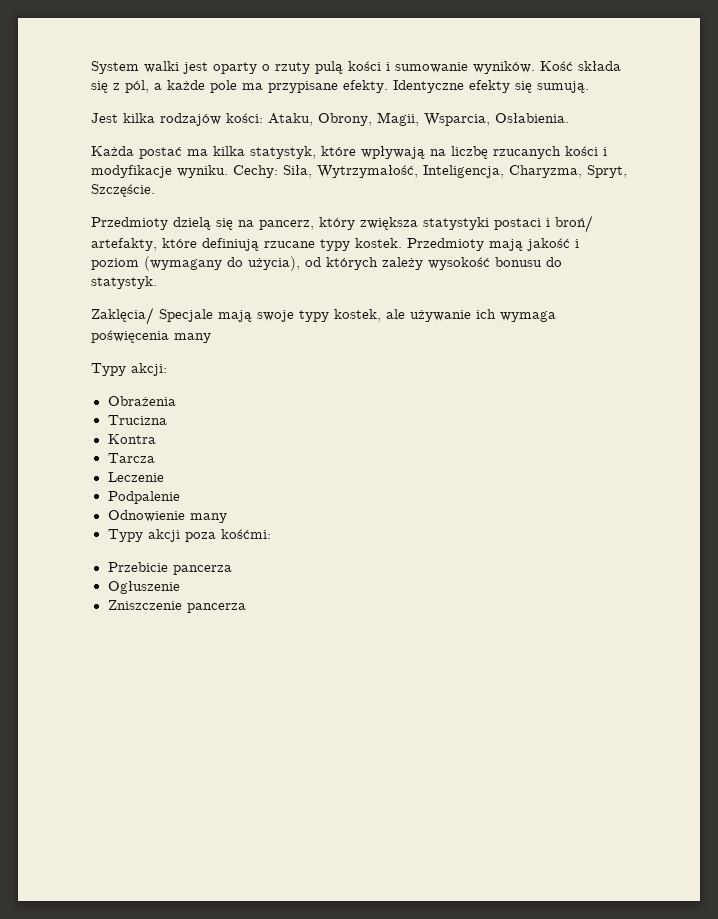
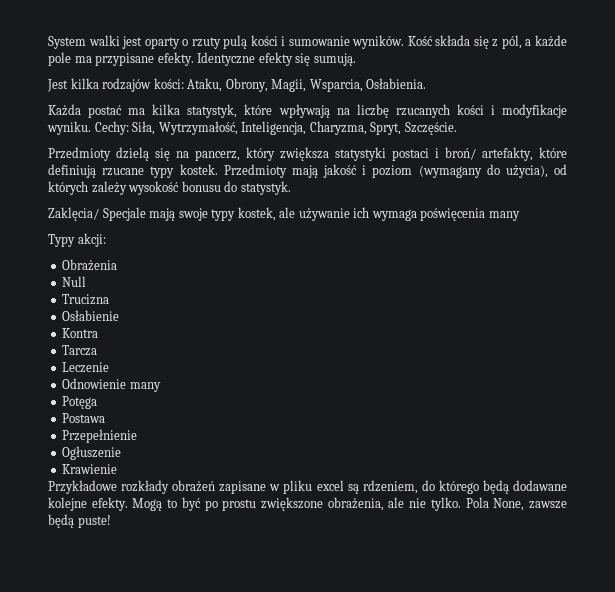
+ Null
+ Osłabienie
- Podpalenie
- Typy akcji poza kośćmi:
- Przebicie pancerza
+ Potęga
+ Postawa
+ Przepełnienie
  Ogłuszenie
- Zniszczenie pancerza
+ Krawienie
+ Przykładowe rozkłady obrażeń zapisane w pliku excel są rdzeniem, do którego będą dodawane kolejne efekty. Mogą to być po prostu zwiększone obrażenia, ale nie tylko. Pola None, zawsze będą puste!

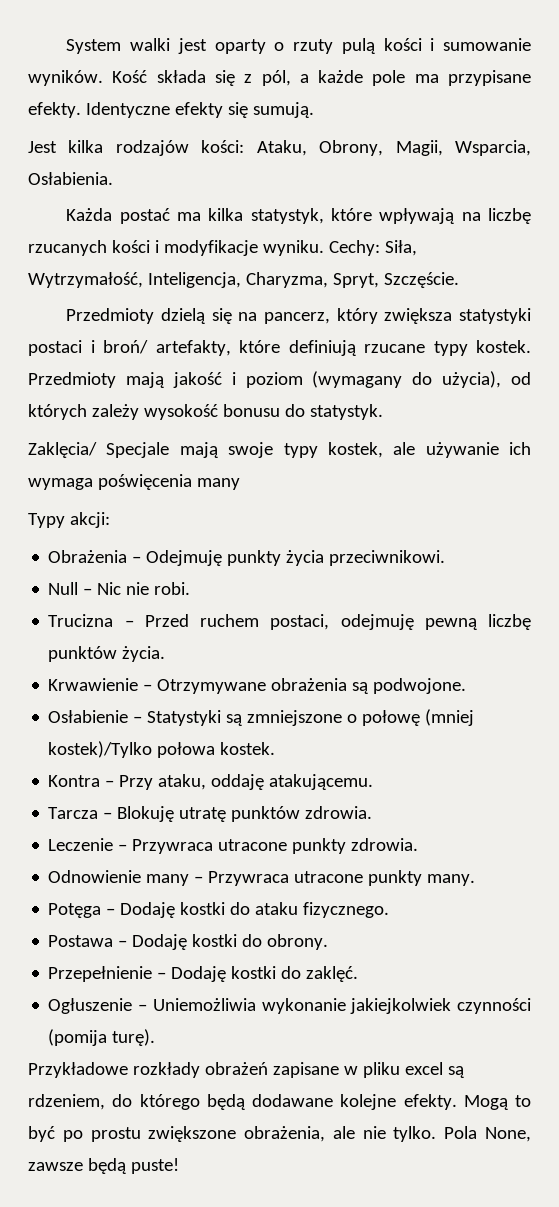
- Obrażenia
- Null
- Trucizna
- Osłabienie
- Kontra
- Tarcza
- Leczenie
- Odnowienie many
- Potęga
- Postawa
- Przepełnienie
- Ogłuszenie
- Krawienie
+ Obrażenia – Odejmuję punkty życia przeciwnikowi.
+ Null – Nic nie robi.
+ Trucizna – Przed ruchem postaci, odejmuję pewną liczbę punktów życia.
+ Krwawienie – Otrzymywane obrażenia są podwojone.
+ Osłabienie – Statystyki są zmniejszone o połowę (mniej kostek)/Tylko połowa kostek.
+ Kontra – Przy ataku, oddaję atakującemu.
+ Tarcza – Blokuję utratę punktów zdrowia.
+ Leczenie – Przywraca utracone punkty zdrowia.
+ Odnowienie many – Przywraca utracone punkty many.
+ Potęga – Dodaję kostki do ataku fizycznego.
+ Postawa – Dodaję kostki do obrony.
+ Przepełnienie – Dodaję kostki do zaklęć.
+ Ogłuszenie – Uniemożliwia wykonanie jakiejkolwiek czynności (pomija turę).

